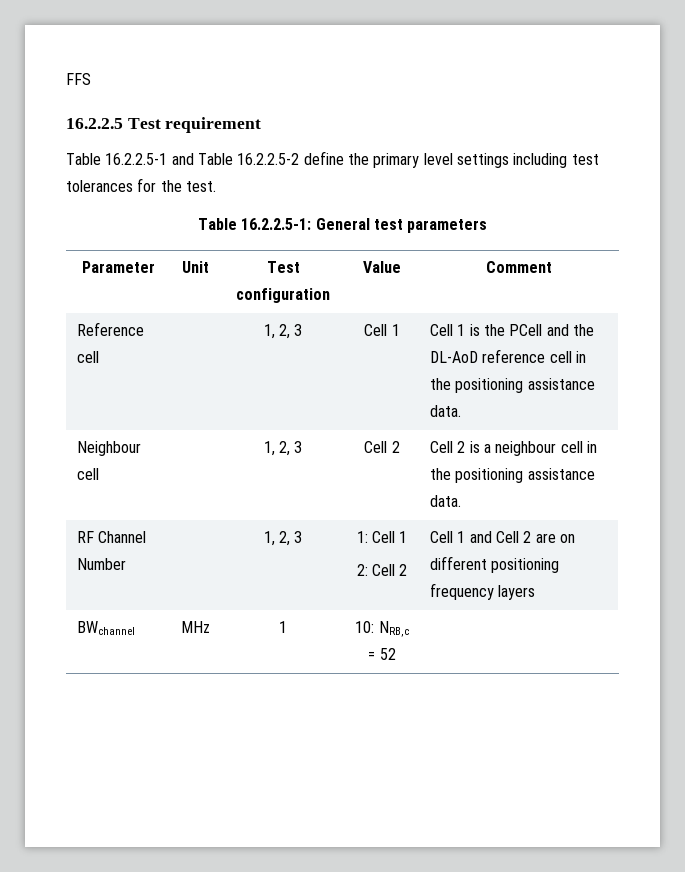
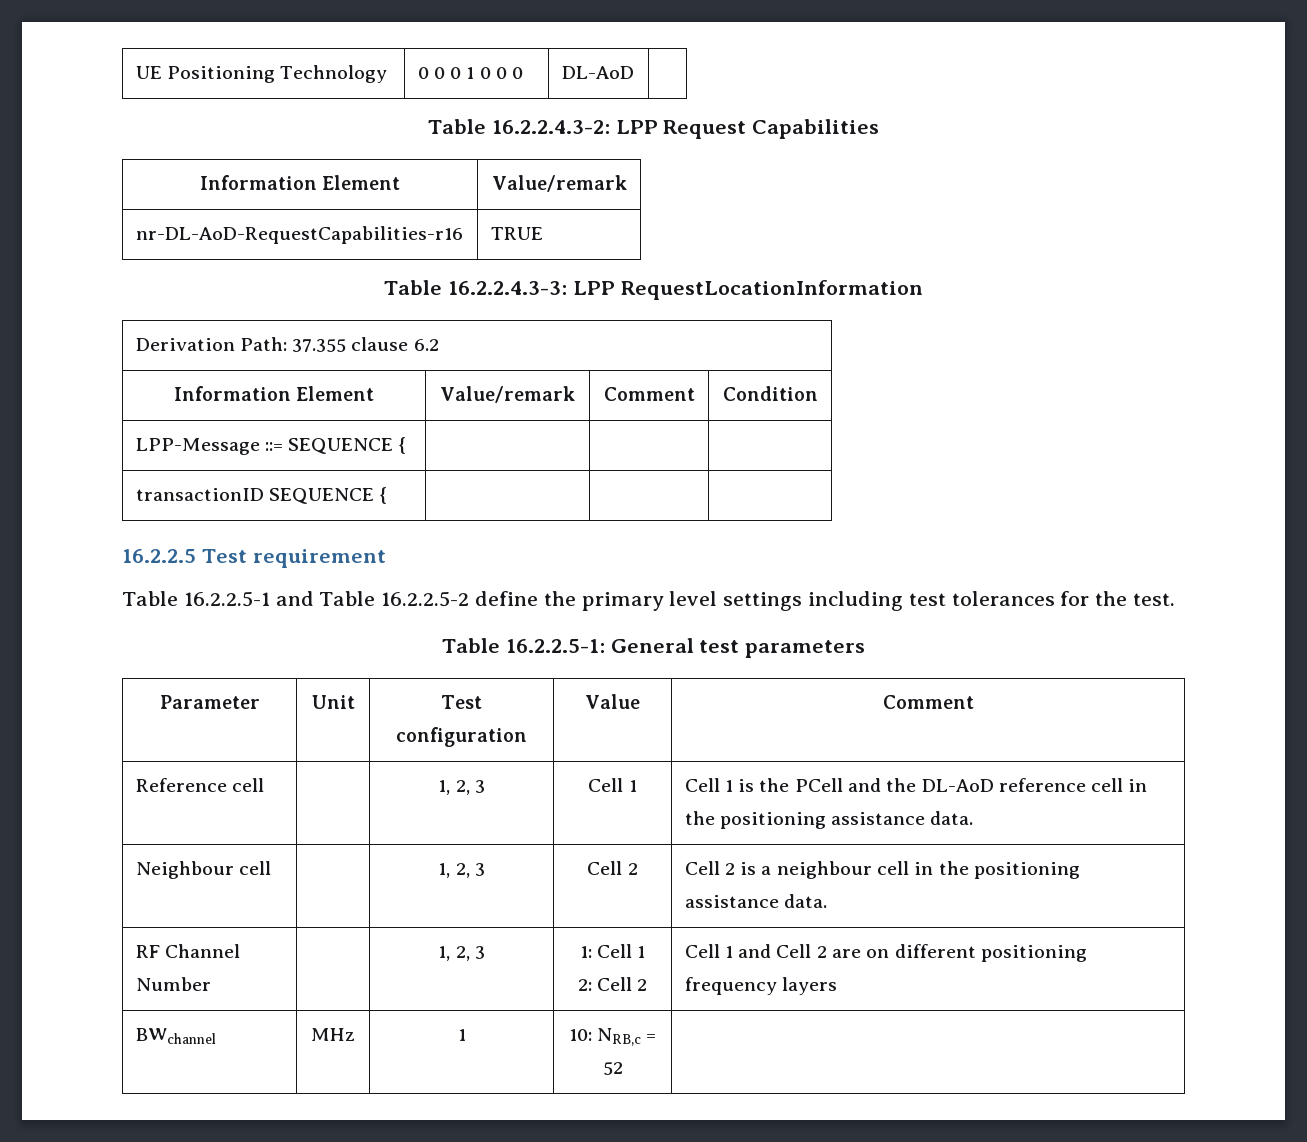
- FFS
+ UE Positioning Technology | 0 0 0 1 0 0 0 | DL-AoD |
+ Table 16.2.2.4.3-2: LPP Request Capabilities
+ Information Element | Value/remark
+ nr-DL-AoD-RequestCapabilities-r16 | TRUE
+ Table 16.2.2.4.3-3: LPP RequestLocationInformation
+ Derivation Path: 37.355 clause 6.2
+ Information Element | Value/remark | Comment | Condition
+ LPP-Message ::= SEQUENCE { | | |
+ transactionID SEQUENCE { | | |

